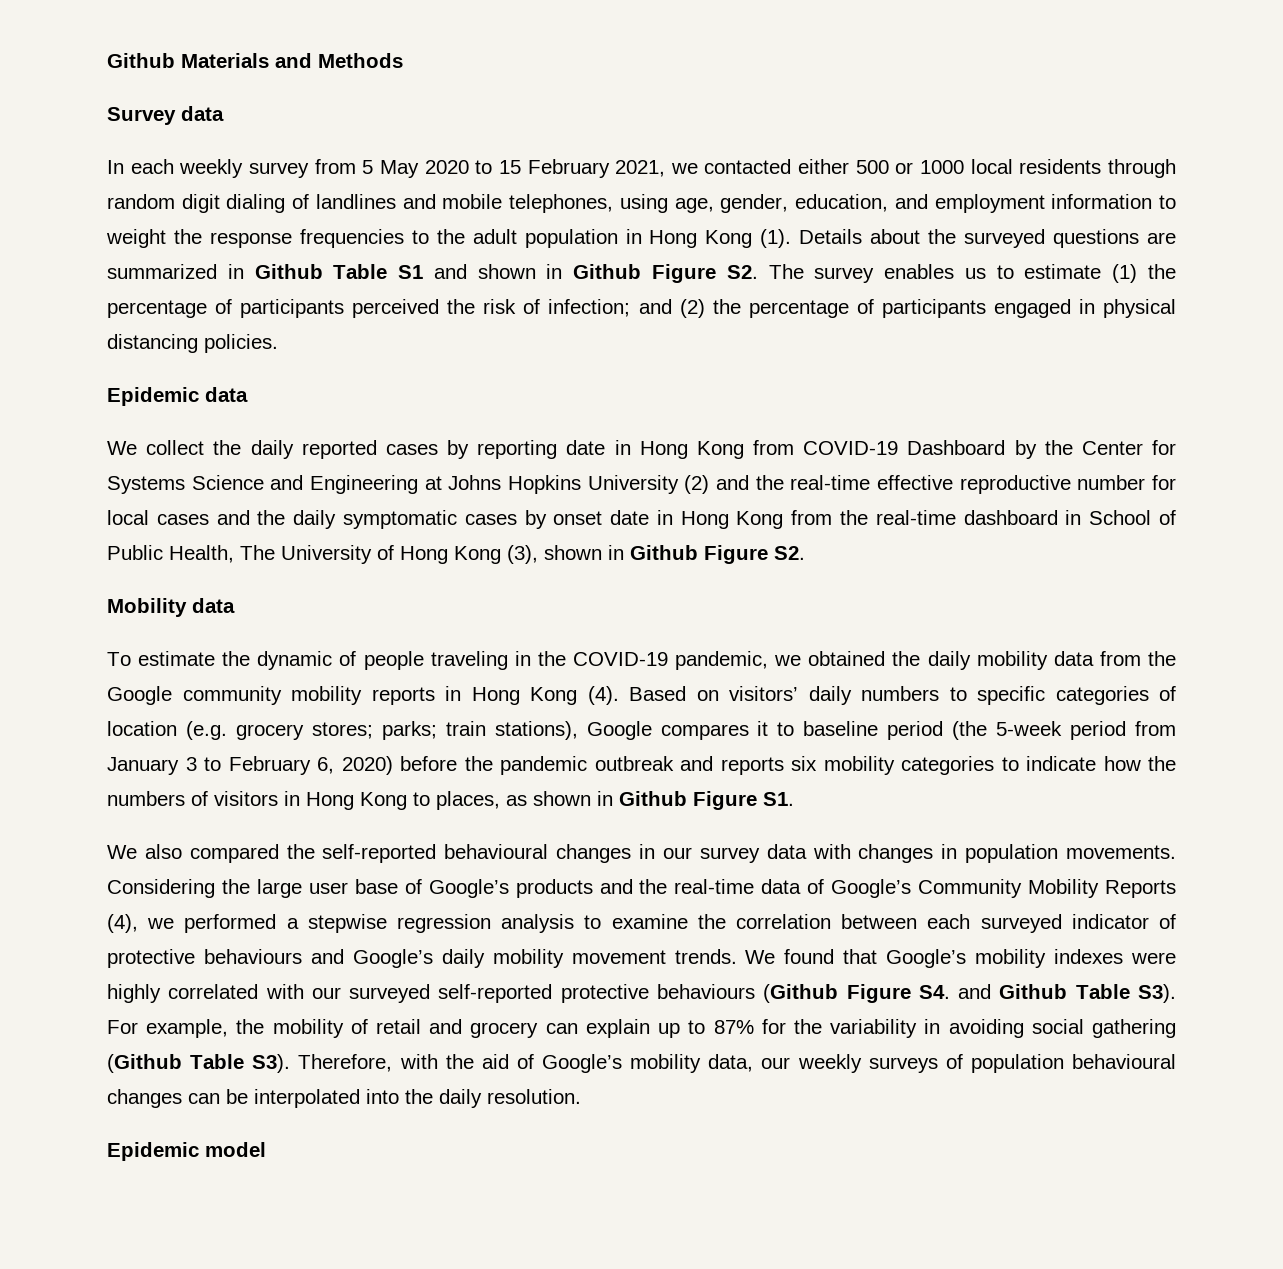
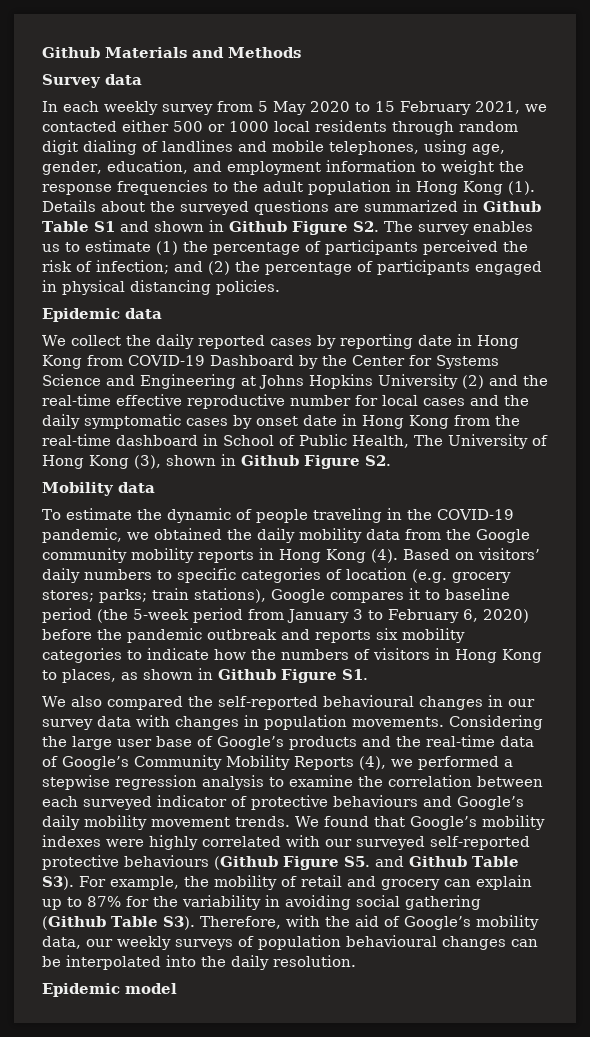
- We found that Google’s mobility indexes were highly correlated with our surveyed self-reported protective behaviours (Github Figure S4. and Github Table S3). For example, the mobility of retail and grocery can explain up to 87% for the variability in avoiding social gathering (Github Table S3). Therefore, with the aid of Google’s mobility data, our weekly surveys of population behavioural changes can be interpolated into the daily resolution.
+ We found that Google’s mobility indexes were highly correlated with our surveyed self-reported protective behaviours (Github Figure S5. and Github Table S3). For example, the mobility of retail and grocery can explain up to 87% for the variability in avoiding social gathering (Github Table S3). Therefore, with the aid of Google’s mobility data, our weekly surveys of population behavioural changes can be interpolated into the daily resolution.

